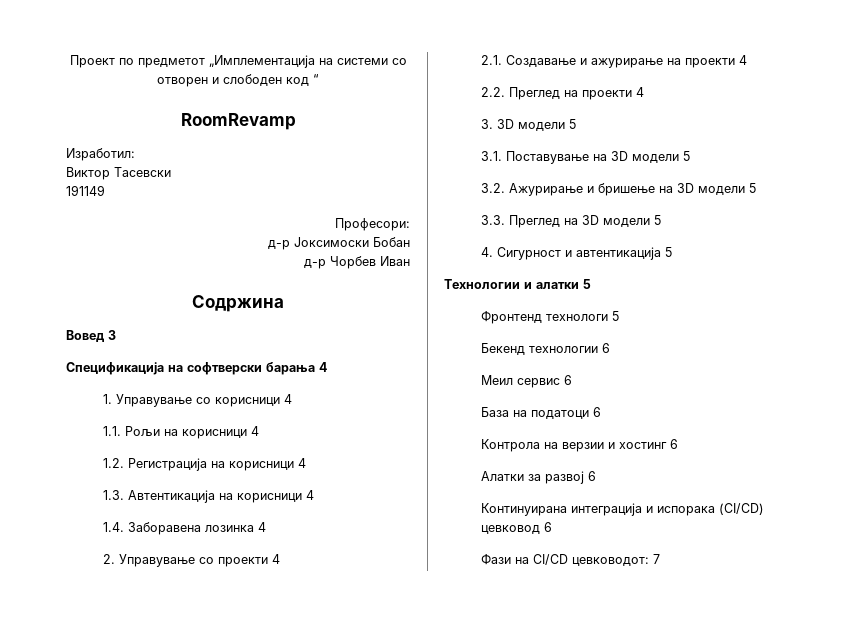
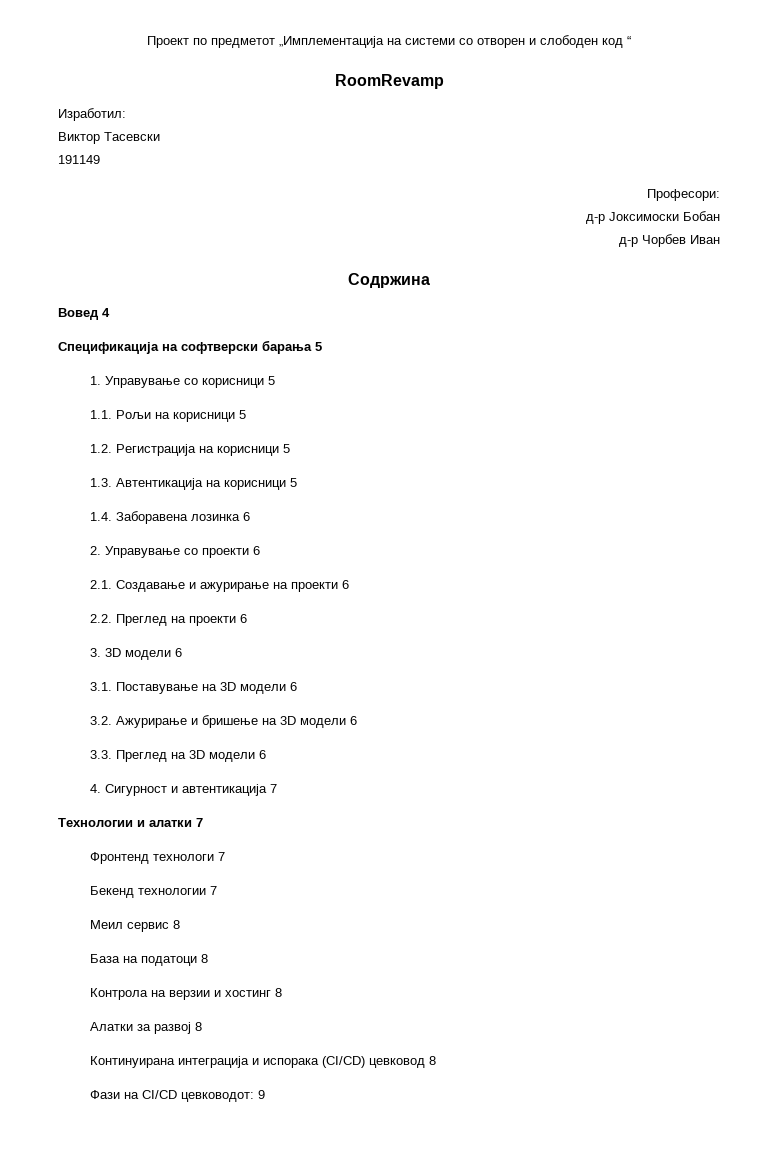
- Вовед 3
+ Вовед 4
- Спецификација на софтверски барања 4
+ Спецификација на софтверски барања 5
- 1. Управување со корисници 4
+ 1. Управување со корисници 5
- 1.1. Рољи на корисници 4
+ 1.1. Рољи на корисници 5
- 1.2. Регистрација на корисници 4
+ 1.2. Регистрација на корисници 5
- 1.3. Автентикација на корисници 4
+ 1.3. Автентикација на корисници 5
- 1.4. Заборавена лозинка 4
+ 1.4. Заборавена лозинка 6
- 2. Управување со проекти 4
+ 2. Управување со проекти 6
- 2.1. Создавање и ажурирање на проекти 4
+ 2.1. Создавање и ажурирање на проекти 6
- 2.2. Преглед на проекти 4
+ 2.2. Преглед на проекти 6
- 3. 3D модели 5
+ 3. 3D модели 6
- 3.1. Поставување на 3D модели 5
+ 3.1. Поставување на 3D модели 6
- 3.2. Ажурирање и бришење на 3D модели 5
+ 3.2. Ажурирање и бришење на 3D модели 6
- 3.3. Преглед на 3D модели 5
+ 3.3. Преглед на 3D модели 6
- 4. Сигурност и автентикација 5
+ 4. Сигурност и автентикација 7
- Технологии и алатки 5
+ Технологии и алатки 7
- Фронтенд технологи 5
+ Фронтенд технологи 7
- Бекенд технологии 6
+ Бекенд технологии 7
- Меил сервис 6
+ Меил сервис 8
- База на податоци 6
+ База на податоци 8
- Контрола на верзии и хостинг 6
+ Контрола на верзии и хостинг 8
- Алатки за развој 6
+ Алатки за развој 8
- Континуирана интеграција и испорака (CI/CD) цевковод 6
+ Континуирана интеграција и испорака (CI/CD) цевковод 8
- Фази на CI/CD цевководот: 7
+ Фази на CI/CD цевководот: 9

